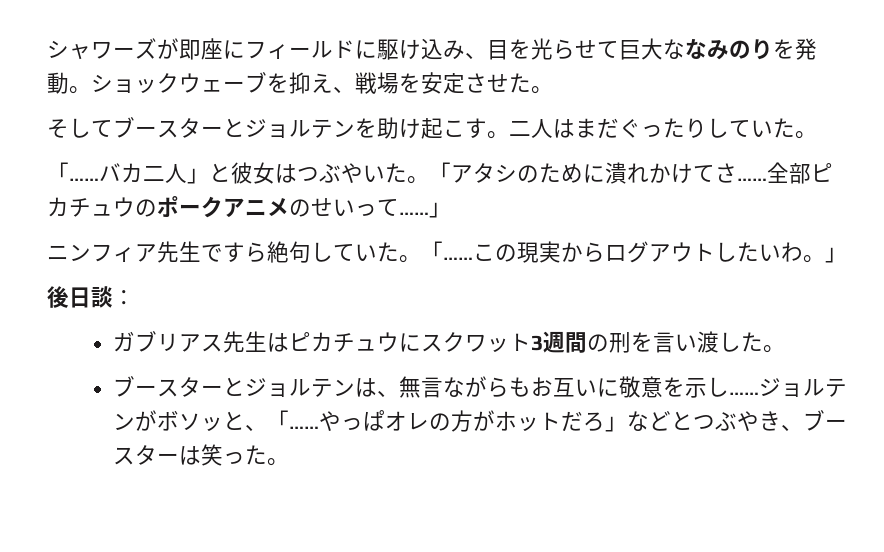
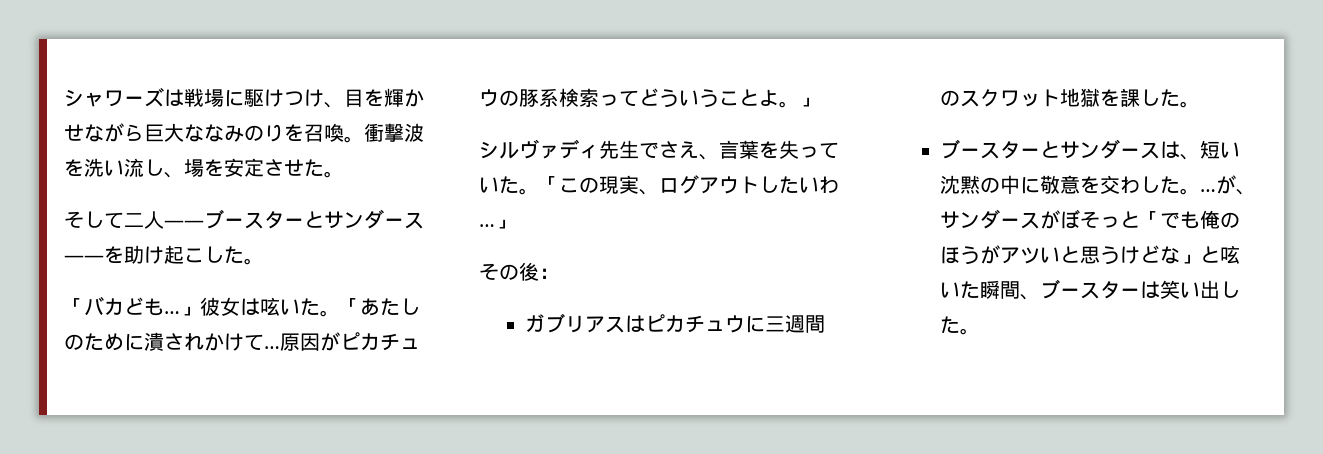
- シャワーズが即座にフィールドに駆け込み、目を光らせて巨大ななみのりを発動。ショックウェーブを抑え、戦場を安定させた。
+ シャワーズは戦場に駆けつけ、目を輝かせながら巨大ななみのりを召喚。衝撃波を洗い流し、場を安定させた。
- そしてブースターとジョルテンを助け起こす。二人はまだぐったりしていた。
- 「……バカ二人」と彼女はつぶやいた。「アタシのために潰れかけてさ……全部ピカチュウのポークアニメのせいって……」
- ニンフィア先生ですら絶句していた。
+ そして二人――ブースターとサンダース――を助け起こした。
+ 「バカども…」彼女は呟いた。「あたしのために潰されかけて…原因がピカチュウの豚系検索ってどういうことよ。」
+ シルヴァディ先生でさえ、言葉を失っていた。
- 「……この現実からログアウトしたいわ。」
- 後日談：
+ 「この現実、ログアウトしたいわ…」
+ その後：
- ガブリアス先生はピカチュウにスクワット3週間の刑を言い渡した。
+ ガブリアスはピカチュウに三週間のスクワット地獄を課した。
- ブースターとジョルテンは、無言ながらもお互いに敬意を示し……ジョルテンがボソッと、「……やっぱオレの方がホットだろ」などとつぶやき、ブースターは笑った。
+ ブースターとサンダースは、短い沈黙の中に敬意を交わした。…が、サンダースがぼそっと「でも俺のほうがアツいと思うけどな」と呟いた瞬間、ブースターは笑い出した。

